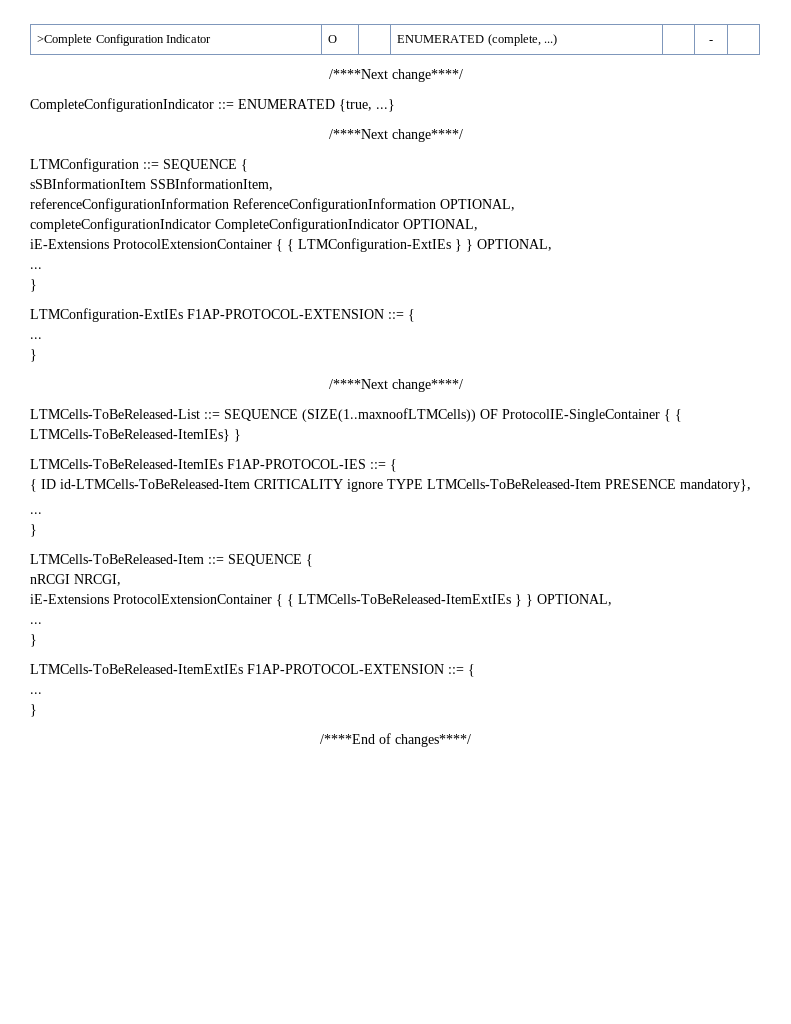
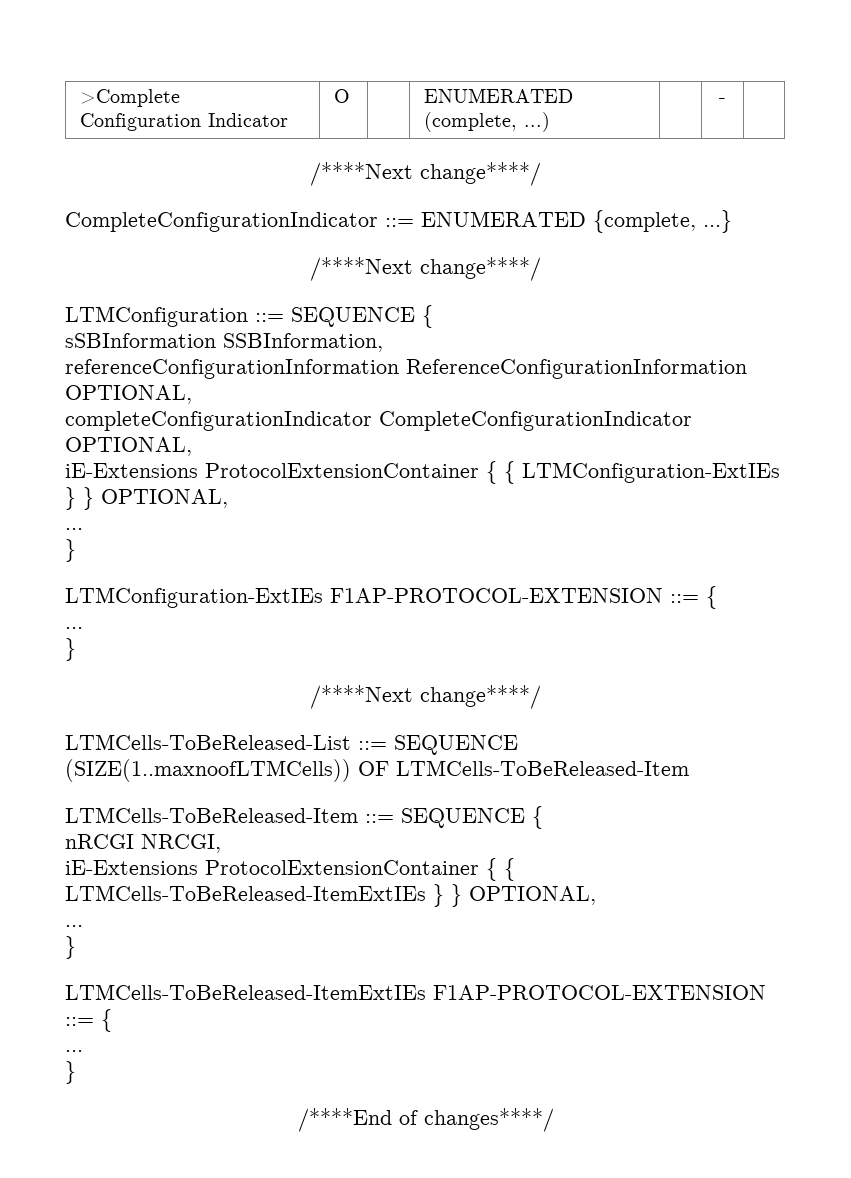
- CompleteConfigurationIndicator ::= ENUMERATED {true, ...}
+ CompleteConfigurationIndicator ::= ENUMERATED {complete, ...}
- sSBInformationItem SSBInformationItem,
+ sSBInformation SSBInformation,
- LTMCells-ToBeReleased-List ::= SEQUENCE (SIZE(1..maxnoofLTMCells)) OF ProtocolIE-SingleContainer { { LTMCells-ToBeReleased-ItemIEs} }
- LTMCells-ToBeReleased-ItemIEs F1AP-PROTOCOL-IES ::= {
- { ID id-LTMCells-ToBeReleased-Item CRITICALITY ignore TYPE LTMCells-ToBeReleased-Item PRESENCE mandatory},
- ...
- }
+ LTMCells-ToBeReleased-List ::= SEQUENCE (SIZE(1..maxnoofLTMCells)) OF LTMCells-ToBeReleased-Item

